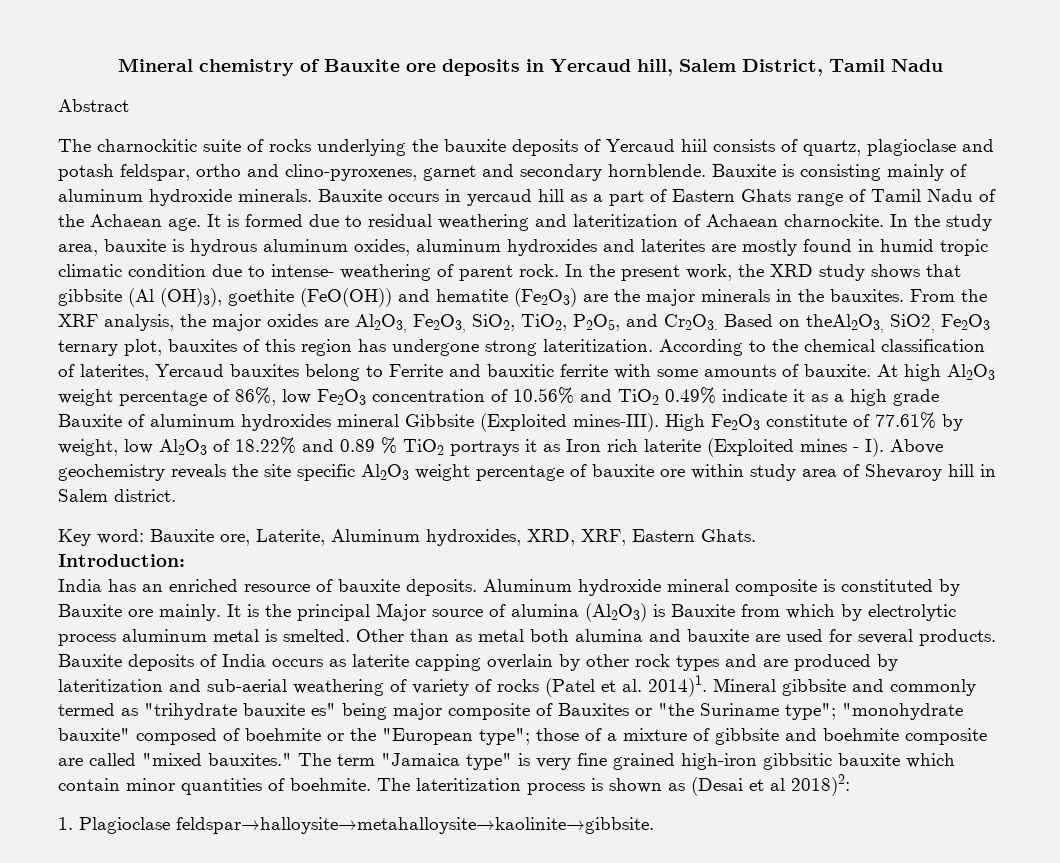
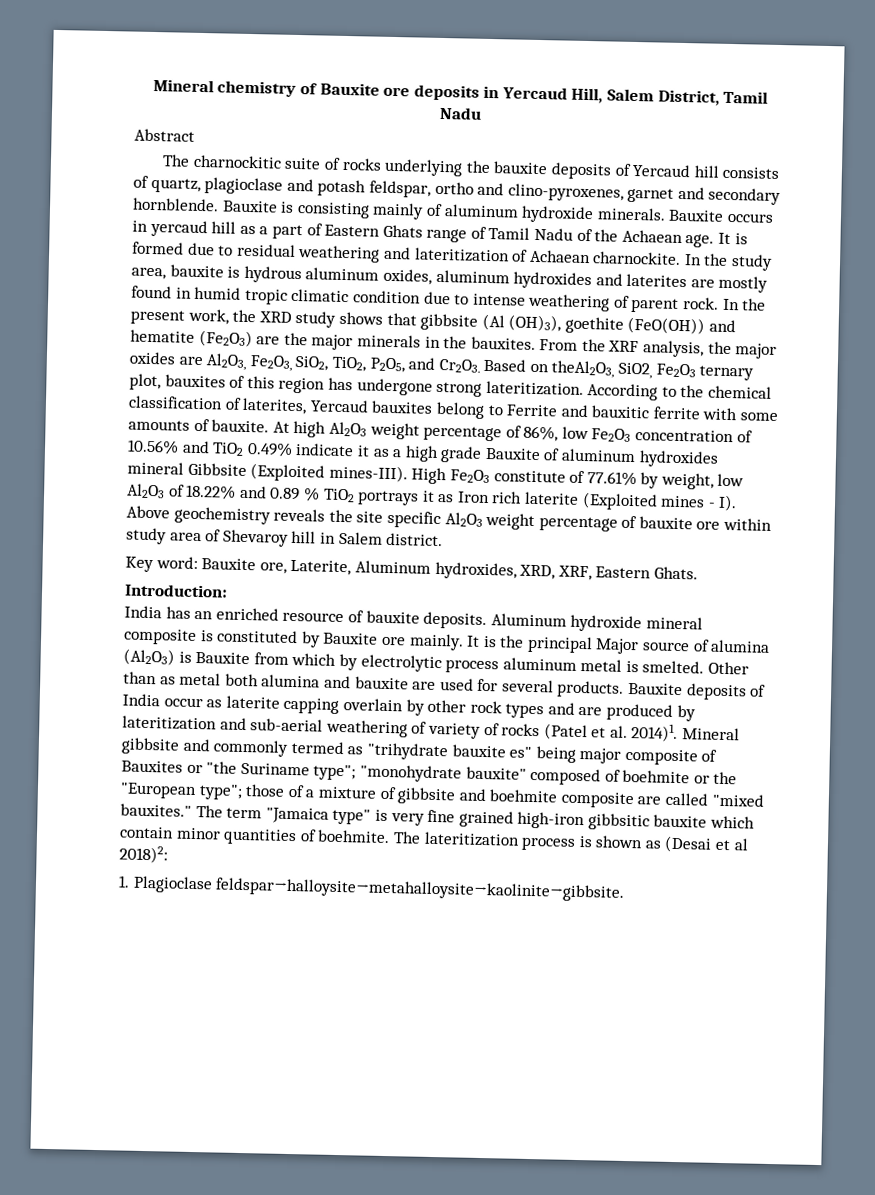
- Mineral chemistry of Bauxite ore deposits in Yercaud hill, Salem District, Tamil Nadu
+ Mineral chemistry of Bauxite ore deposits in Yercaud Hill, Salem District, Tamil Nadu
- The charnockitic suite of rocks underlying the bauxite deposits of Yercaud hiil consists of quartz, plagioclase and potash feldspar, ortho and clino-pyroxenes, garnet and secondary hornblende.
+ The charnockitic suite of rocks underlying the bauxite deposits of Yercaud hill consists of quartz, plagioclase and potash feldspar, ortho and clino-pyroxenes, garnet and secondary hornblende.
- In the study area, bauxite is hydrous aluminum oxides, aluminum hydroxides and laterites are mostly found in humid tropic climatic condition due to intense- weathering of parent rock.
+ In the study area, bauxite is hydrous aluminum oxides, aluminum hydroxides and laterites are mostly found in humid tropic climatic condition due to intense weathering of parent rock.
- Bauxite deposits of India occurs as laterite capping overlain by other rock types and are produced by lateritization and sub-aerial weathering of variety of rocks (Patel et al. 2014)1.
+ Bauxite deposits of India occur as laterite capping overlain by other rock types and are produced by lateritization and sub-aerial weathering of variety of rocks (Patel et al. 2014)1.

